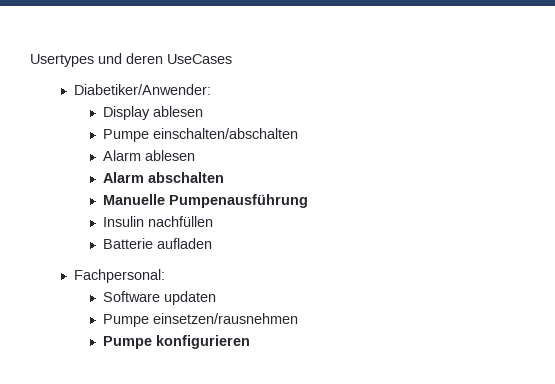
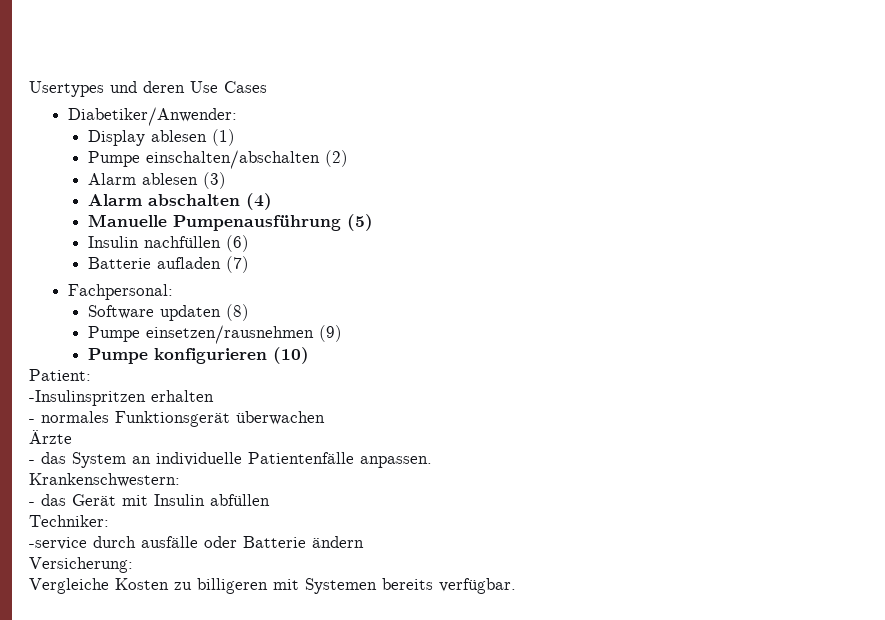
- Usertypes und deren UseCases
+ Usertypes und deren Use Cases
- Display ablesen
+ Display ablesen (1)
- Pumpe einschalten/abschalten
+ Pumpe einschalten/abschalten (2)
- Alarm ablesen
+ Alarm ablesen (3)
- Alarm abschalten
+ Alarm abschalten (4)
- Manuelle Pumpenausführung
+ Manuelle Pumpenausführung (5)
- Insulin nachfüllen
+ Insulin nachfüllen (6)
- Batterie aufladen
+ Batterie aufladen (7)
- Software updaten
+ Software updaten (8)
- Pumpe einsetzen/rausnehmen
+ Pumpe einsetzen/rausnehmen (9)
- Pumpe konfigurieren
+ Pumpe konfigurieren (10)
+ Patient:
+ -Insulinspritzen erhalten
+ - normales Funktionsgerät überwachen
+ Ärzte
+ - das System an individuelle Patientenfälle anpassen.
+ Krankenschwestern:
+ - das Gerät mit Insulin abfüllen
+ Techniker:
+ -service durch ausfälle oder Batterie ändern
+ Versicherung:
+ Vergleiche Kosten zu billigeren mit Systemen bereits verfügbar.

